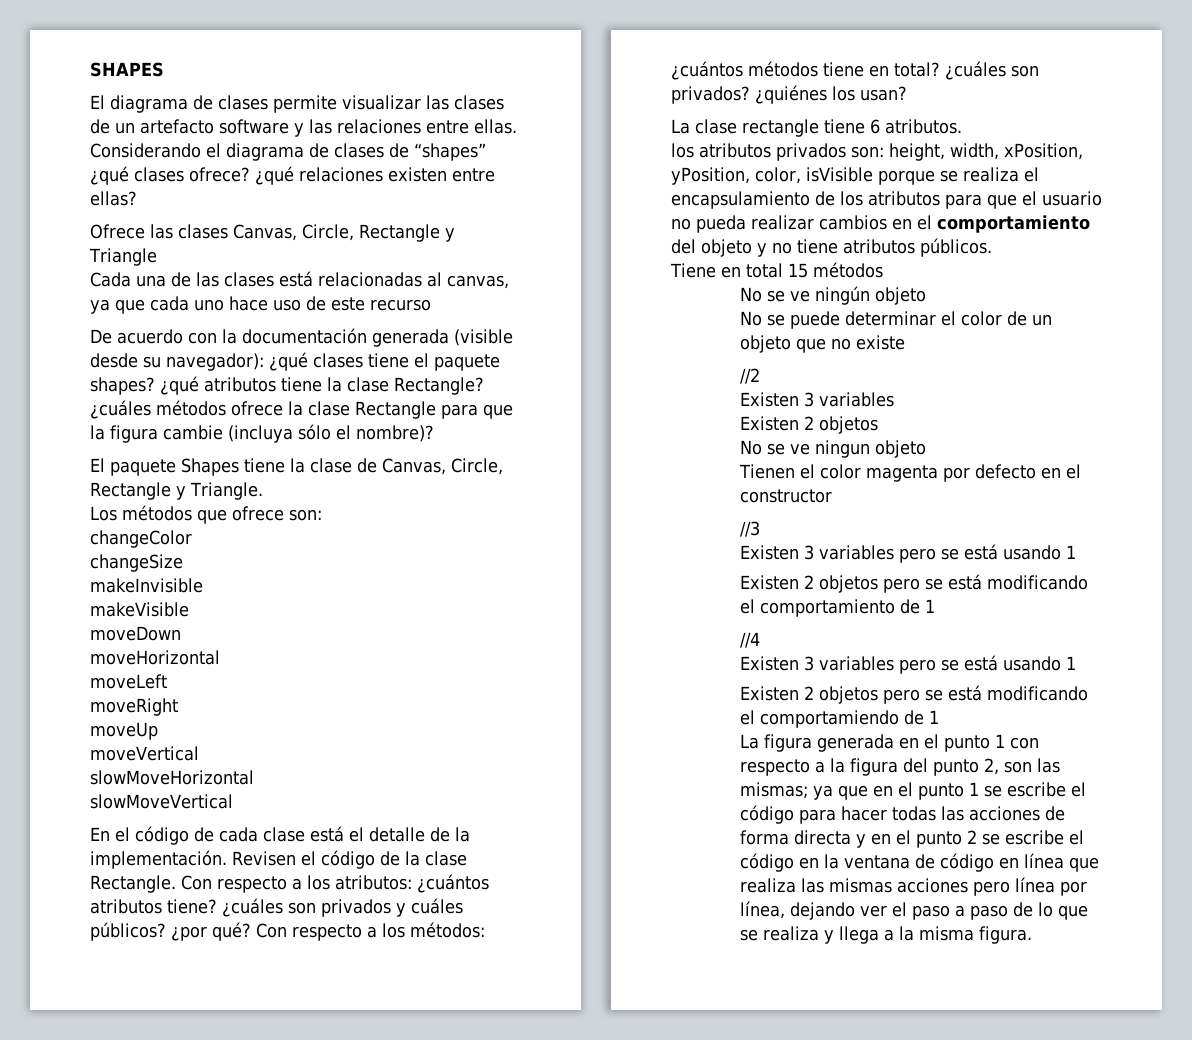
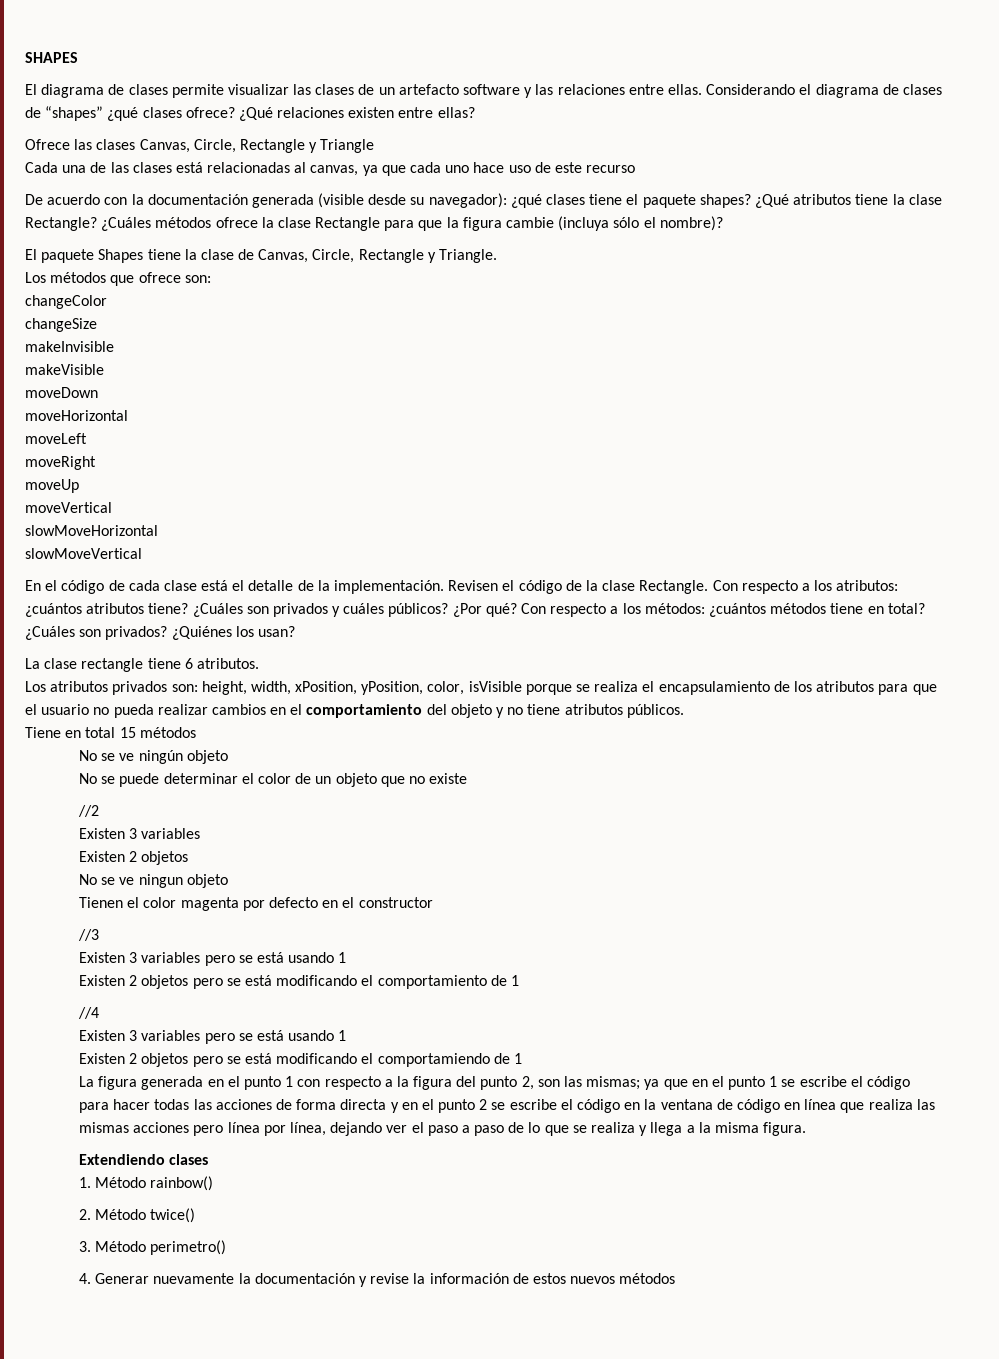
- ¿qué relaciones existen entre ellas?
+ ¿Qué relaciones existen entre ellas?
- ¿qué atributos tiene la clase Rectangle?
+ ¿Qué atributos tiene la clase Rectangle?
- ¿cuáles métodos ofrece la clase Rectangle para que la figura cambie (incluya sólo el nombre)?
+ ¿Cuáles métodos ofrece la clase Rectangle para que la figura cambie (incluya sólo el nombre)?
- ¿cuáles son privados y cuáles públicos?
+ ¿Cuáles son privados y cuáles públicos?
- ¿por qué?
+ ¿Por qué?
- ¿cuáles son privados?
+ ¿Cuáles son privados?
- ¿quiénes los usan?
+ ¿Quiénes los usan?
- los atributos privados son: height, width, xPosition, yPosition, color, isVisible porque se realiza el encapsulamiento de los atributos para que el usuario no pueda realizar cambios en el comportamiento del objeto y no tiene atributos públicos.
+ Los atributos privados son: height, width, xPosition, yPosition, color, isVisible porque se realiza el encapsulamiento de los atributos para que el usuario no pueda realizar cambios en el comportamiento del objeto y no tiene atributos públicos.
+ Extendiendo clases
+ 1. Método rainbow()
+ 2. Método twice()
+ 3. Método perimetro()
+ 4. Generar nuevamente la documentación y revise la información de estos nuevos métodos

